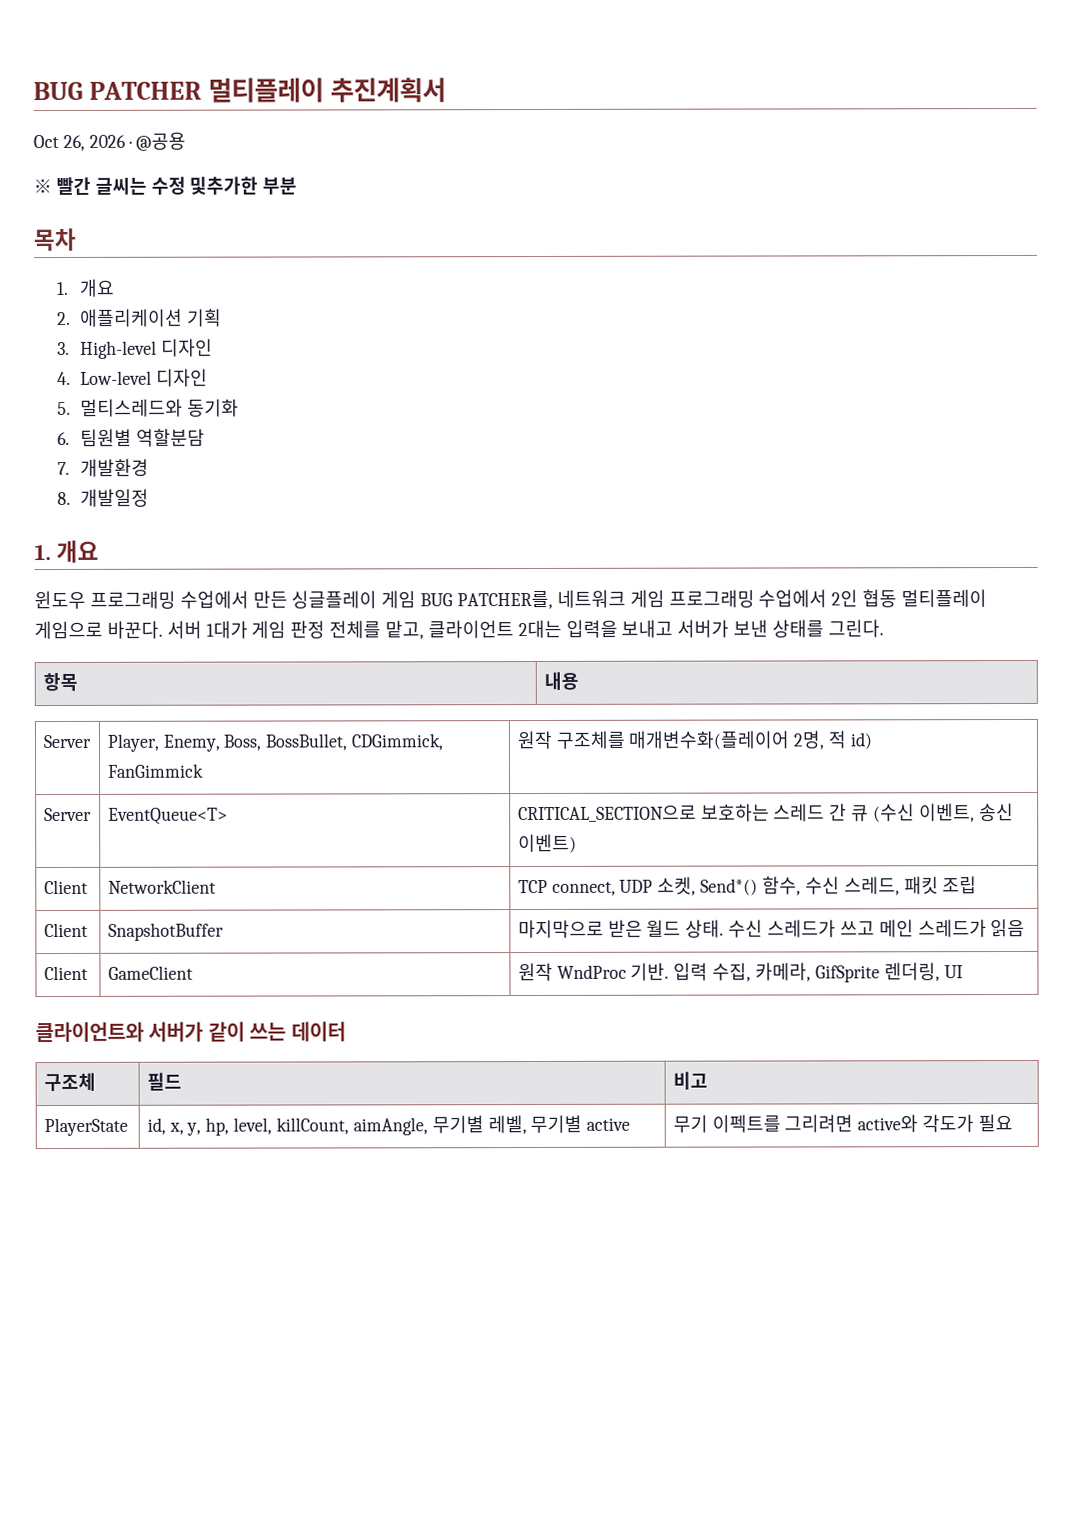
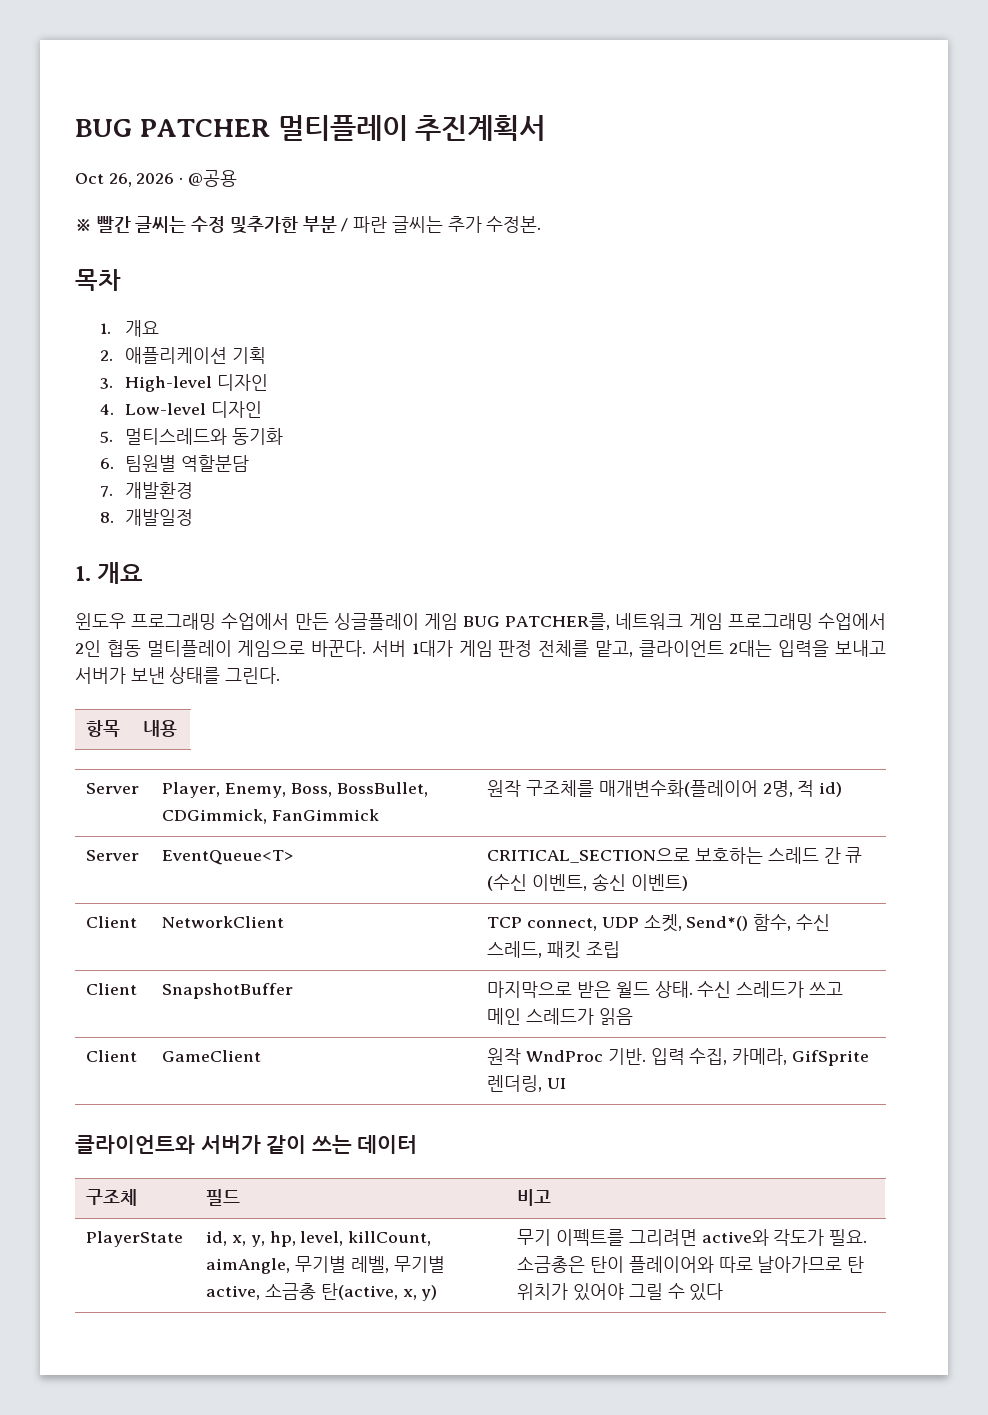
- ※ 빨간 글씨는 수정 및추가한 부분
+ ※ 빨간 글씨는 수정 및추가한 부분 / 파란 글씨는 추가 수정본.
- PlayerState | id, x, y, hp, level, killCount, aimAngle, 무기별 레벨, 무기별 active | 무기 이펙트를 그리려면 active와 각도가 필요
+ PlayerState | id, x, y, hp, level, killCount, aimAngle, 무기별 레벨, 무기별 active, 소금총 탄(active, x, y) | 무기 이펙트를 그리려면 active와 각도가 필요. 소금총은 탄이 플레이어와 따로 날아가므로 탄 위치가 있어야 그릴 수 있다

